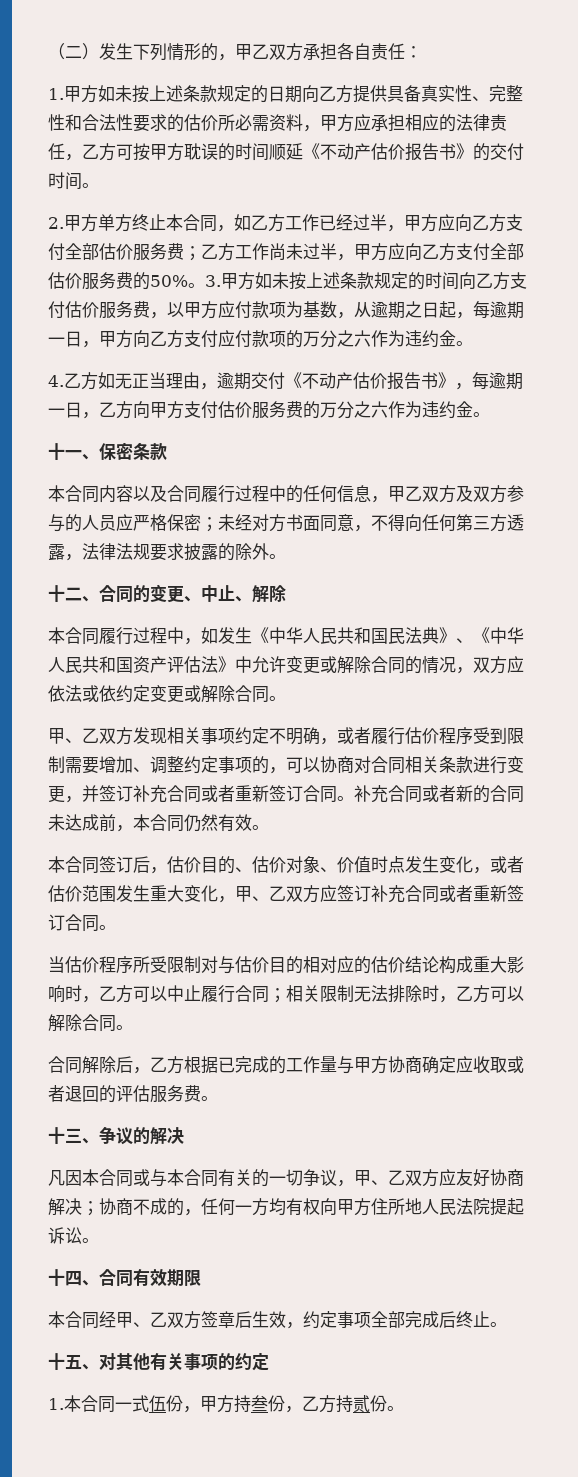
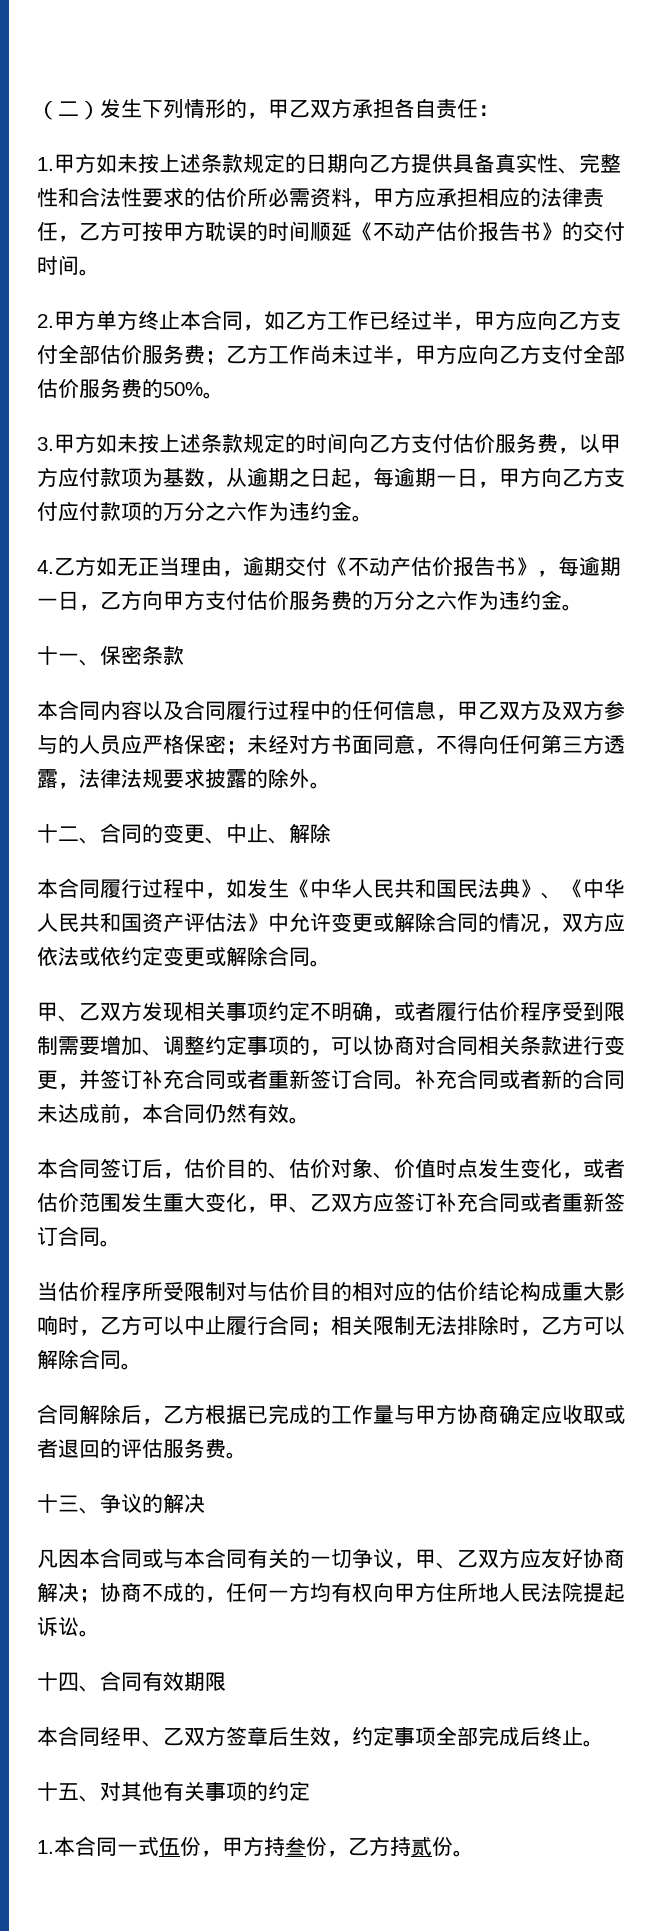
- 乙方工作尚未过半，甲方应向乙方支付全部估价服务费的50%。3.甲方如未按上述条款规定的时间向乙方支付估价服务费，以甲方应付款项为基数，从逾期之日起，每逾期一日，甲方向乙方支付应付款项的万分之六作为违约金。
+ 乙方工作尚未过半，甲方应向乙方支付全部估价服务费的50%。
+ 3.甲方如未按上述条款规定的时间向乙方支付估价服务费，以甲方应付款项为基数，从逾期之日起，每逾期一日，甲方向乙方支付应付款项的万分之六作为违约金。

